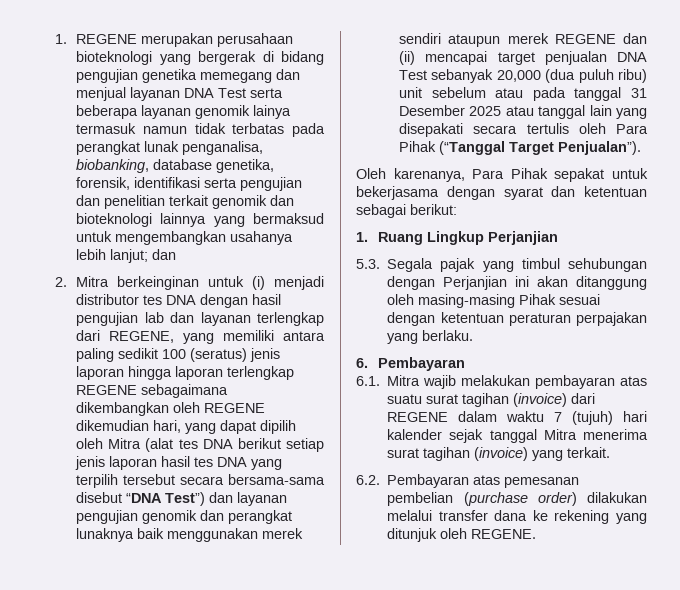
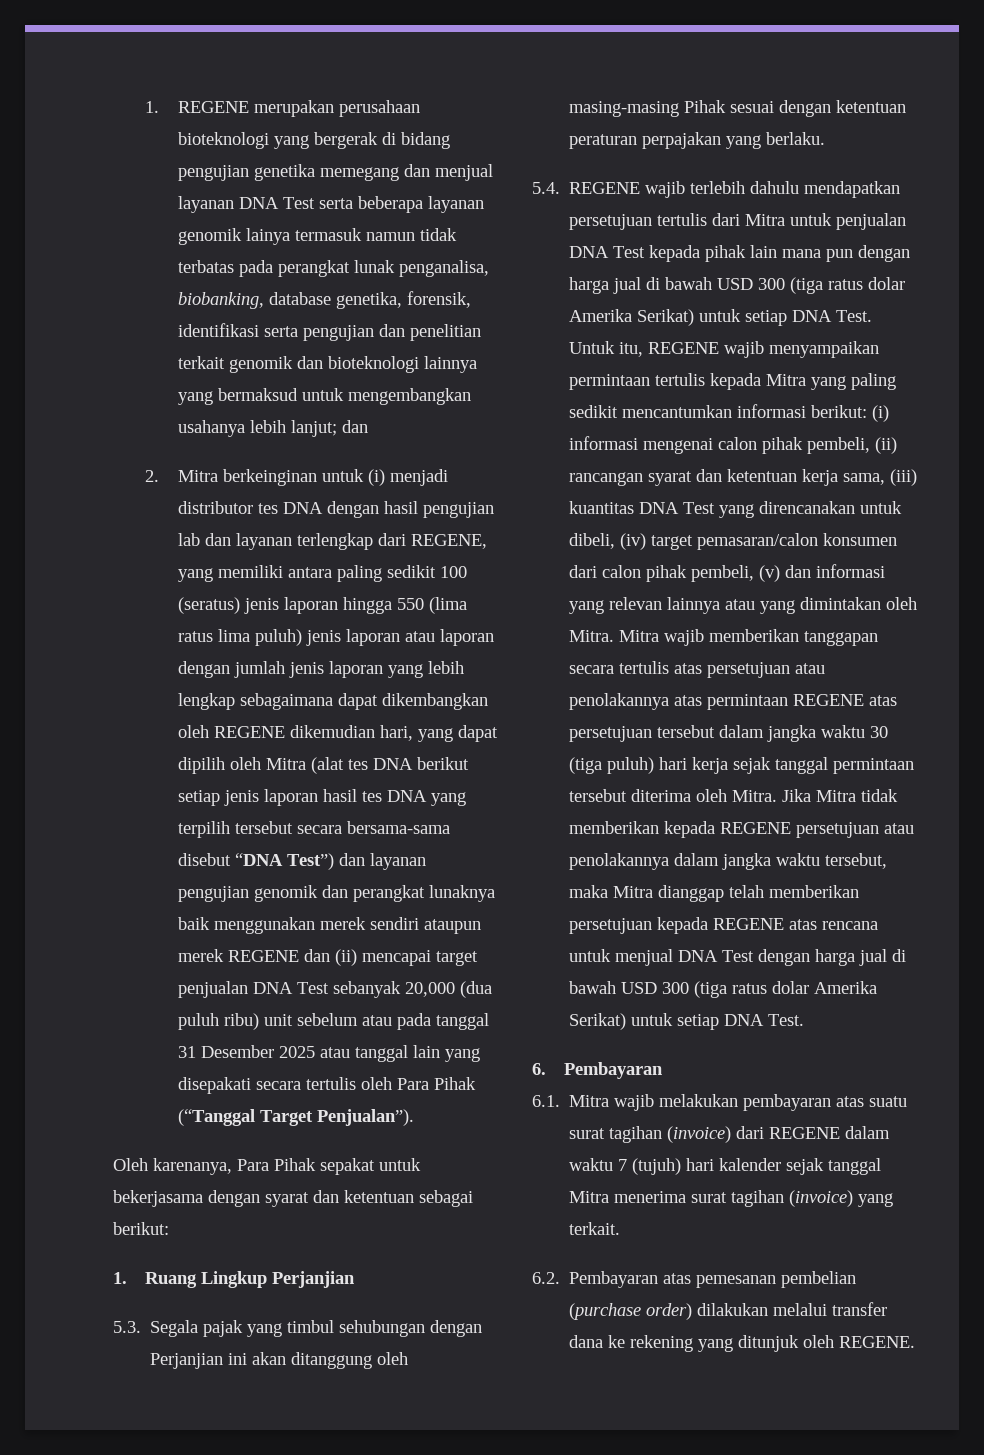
- 2. Mitra berkeinginan untuk (i) menjadi distributor tes DNA dengan hasil pengujian lab dan layanan terlengkap dari REGENE, yang memiliki antara paling sedikit 100 (seratus) jenis laporan hingga laporan terlengkap REGENE sebagaimana dikembangkan oleh REGENE dikemudian hari, yang dapat dipilih oleh Mitra (alat tes DNA berikut setiap jenis laporan hasil tes DNA yang terpilih tersebut secara bersama-sama disebut “DNA Test”) dan layanan pengujian genomik dan perangkat lunaknya baik menggunakan merek sendiri ataupun merek REGENE dan (ii) mencapai target penjualan DNA Test sebanyak 20,000 (dua puluh ribu) unit sebelum atau pada tanggal 31 Desember 2025 atau tanggal lain yang disepakati secara tertulis oleh Para Pihak (“Tanggal Target Penjualan”).
+ 2. Mitra berkeinginan untuk (i) menjadi distributor tes DNA dengan hasil pengujian lab dan layanan terlengkap dari REGENE, yang memiliki antara paling sedikit 100 (seratus) jenis laporan hingga 550 (lima ratus lima puluh) jenis laporan atau laporan dengan jumlah jenis laporan yang lebih lengkap sebagaimana dapat dikembangkan oleh REGENE dikemudian hari, yang dapat dipilih oleh Mitra (alat tes DNA berikut setiap jenis laporan hasil tes DNA yang terpilih tersebut secara bersama-sama disebut “DNA Test”) dan layanan pengujian genomik dan perangkat lunaknya baik menggunakan merek sendiri ataupun merek REGENE dan (ii) mencapai target penjualan DNA Test sebanyak 20,000 (dua puluh ribu) unit sebelum atau pada tanggal 31 Desember 2025 atau tanggal lain yang disepakati secara tertulis oleh Para Pihak (“Tanggal Target Penjualan”).
+ 5.4. REGENE wajib terlebih dahulu mendapatkan persetujuan tertulis dari Mitra untuk penjualan DNA Test kepada pihak lain mana pun dengan harga jual di bawah USD 300 (tiga ratus dolar Amerika Serikat) untuk setiap DNA Test. Untuk itu, REGENE wajib menyampaikan permintaan tertulis kepada Mitra yang paling sedikit mencantumkan informasi berikut: (i) informasi mengenai calon pihak pembeli, (ii) rancangan syarat dan ketentuan kerja sama, (iii) kuantitas DNA Test yang direncanakan untuk dibeli, (iv) target pemasaran/calon konsumen dari calon pihak pembeli, (v) dan informasi yang relevan lainnya atau yang dimintakan oleh Mitra. Mitra wajib memberikan tanggapan secara tertulis atas persetujuan atau penolakannya atas permintaan REGENE atas persetujuan tersebut dalam jangka waktu 30 (tiga puluh) hari kerja sejak tanggal permintaan tersebut diterima oleh Mitra. Jika Mitra tidak memberikan kepada REGENE persetujuan atau penolakannya dalam jangka waktu tersebut, maka Mitra dianggap telah memberikan persetujuan kepada REGENE atas rencana untuk menjual DNA Test dengan harga jual di bawah USD 300 (tiga ratus dolar Amerika Serikat) untuk setiap DNA Test.

